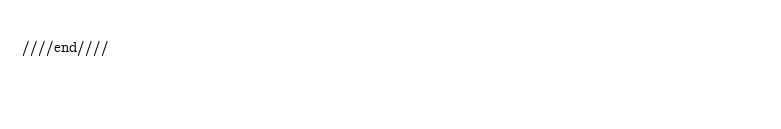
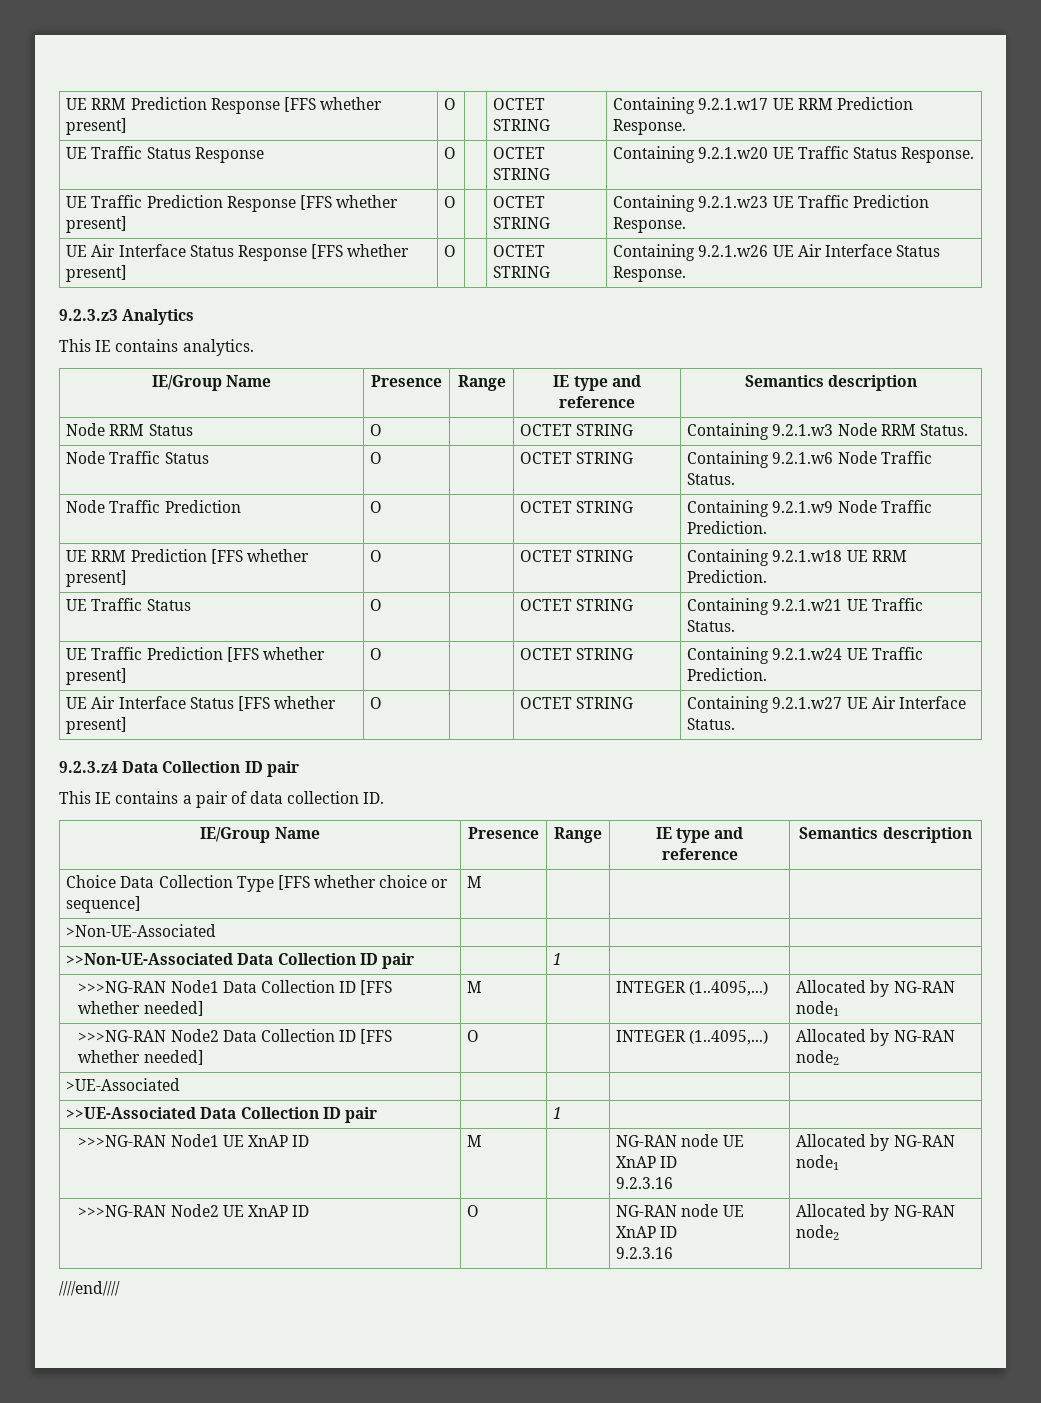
+ UE RRM Prediction Response [FFS whether present] | O | | OCTET STRING | Containing 9.2.1.w17 UE RRM Prediction Response.
+ UE Traffic Status Response | O | | OCTET STRING | Containing 9.2.1.w20 UE Traffic Status Response.
+ UE Traffic Prediction Response [FFS whether present] | O | | OCTET STRING | Containing 9.2.1.w23 UE Traffic Prediction Response.
+ UE Air Interface Status Response [FFS whether present] | O | | OCTET STRING | Containing 9.2.1.w26 UE Air Interface Status Response.
+ 9.2.3.z3 Analytics
+ This IE contains analytics.
+ IE/Group Name | Presence | Range | IE type and reference | Semantics description
+ Node RRM Status | O | | OCTET STRING | Containing 9.2.1.w3 Node RRM Status.
+ Node Traffic Status | O | | OCTET STRING | Containing 9.2.1.w6 Node Traffic Status.
+ Node Traffic Prediction | O | | OCTET STRING | Containing 9.2.1.w9 Node Traffic Prediction.
+ UE RRM Prediction [FFS whether present] | O | | OCTET STRING | Containing 9.2.1.w18 UE RRM Prediction.
+ UE Traffic Status | O | | OCTET STRING | Containing 9.2.1.w21 UE Traffic Status.
+ UE Traffic Prediction [FFS whether present] | O | | OCTET STRING | Containing 9.2.1.w24 UE Traffic Prediction.
+ UE Air Interface Status [FFS whether present] | O | | OCTET STRING | Containing 9.2.1.w27 UE Air Interface Status.
+ 9.2.3.z4 Data Collection ID pair
+ This IE contains a pair of data collection ID.
+ IE/Group Name | Presence | Range | IE type and reference | Semantics description
+ Choice Data Collection Type [FFS whether choice or sequence] | M | | |
+ >Non-UE-Associated | | | |
+ >>Non-UE-Associated Data Collection ID pair | | 1 | |
+ >>>NG-RAN Node1 Data Collection ID [FFS whether needed] | M | | INTEGER (1..4095,...) | Allocated by NG-RAN node1
+ >>>NG-RAN Node2 Data Collection ID [FFS whether needed] | O | | INTEGER (1..4095,...) | Allocated by NG-RAN node2
+ >UE-Associated | | | |
+ >>UE-Associated Data Collection ID pair | | 1 | |
+ >>>NG-RAN Node1 UE XnAP ID | M | | NG-RAN node UE XnAP ID
+ 9.2.3.16 | Allocated by NG-RAN node1
+ >>>NG-RAN Node2 UE XnAP ID | O | | NG-RAN node UE XnAP ID
+ 9.2.3.16 | Allocated by NG-RAN node2

